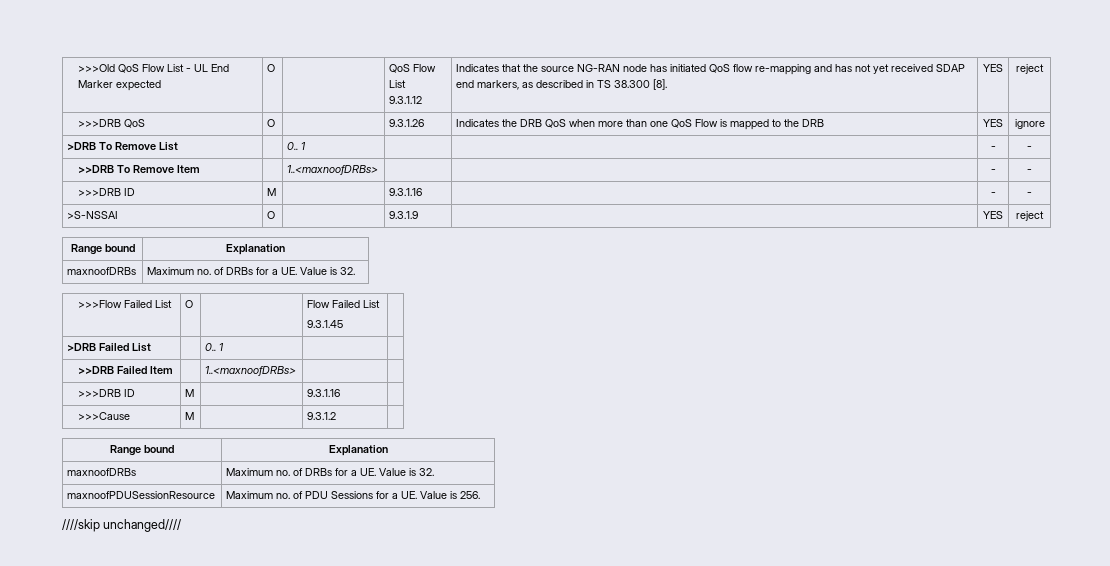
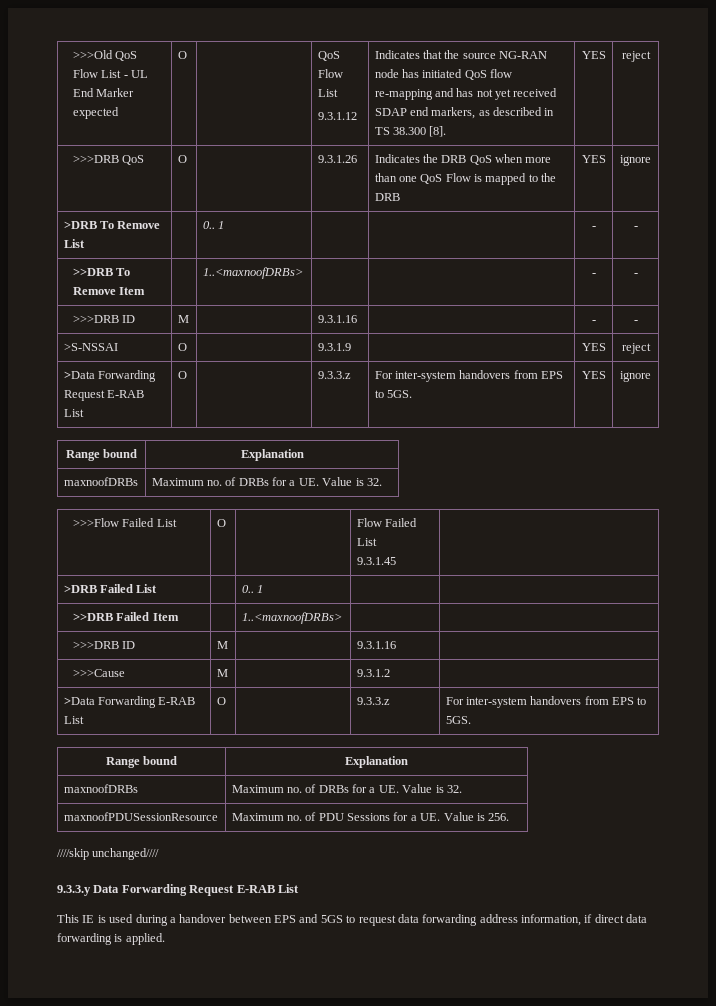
+ >Data Forwarding Request E-RAB List | O | | 9.3.3.z | For inter-system handovers from EPS to 5GS. | YES | ignore
+ >Data Forwarding E-RAB List | O | | 9.3.3.z | For inter-system handovers from EPS to 5GS.
+ 9.3.3.y Data Forwarding Request E-RAB List
+ This IE is used during a handover between EPS and 5GS to request data forwarding address information, if direct data forwarding is applied.

